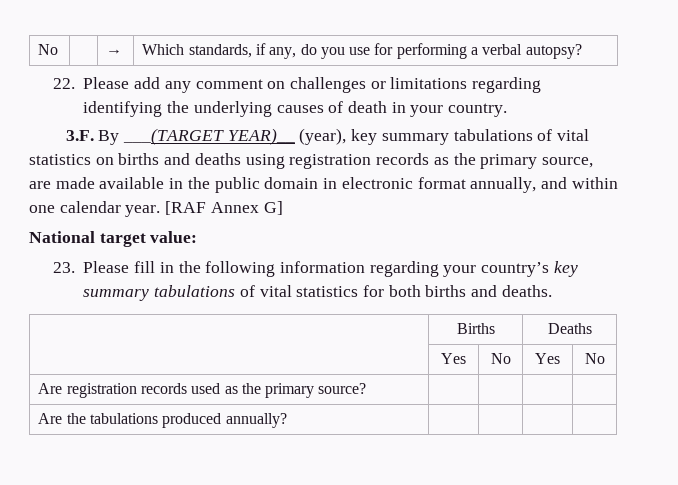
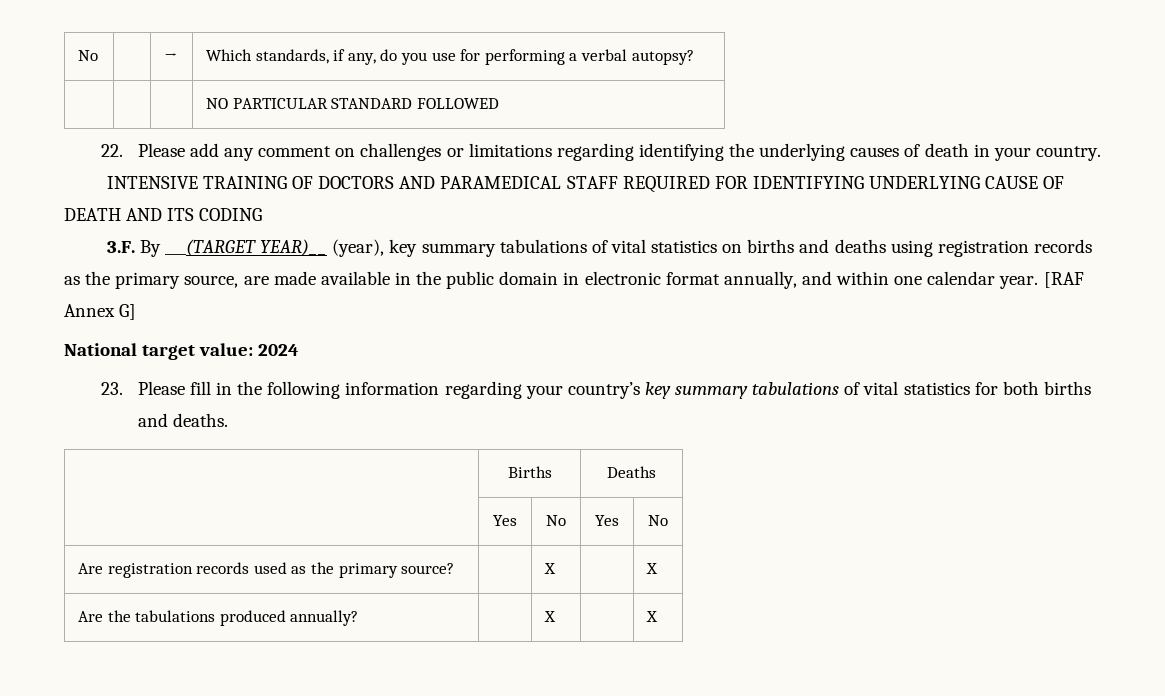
+ | | | NO PARTICULAR STANDARD FOLLOWED
+ INTENSIVE TRAINING OF DOCTORS AND PARAMEDICAL STAFF REQUIRED FOR IDENTIFYING UNDERLYING CAUSE OF DEATH AND ITS CODING
- National target value:
+ National target value: 2024
- Are registration records used as the primary source? | | | |
+ Are registration records used as the primary source? | | X | | X
- Are the tabulations produced annually? | | | |
+ Are the tabulations produced annually? | | X | | X

